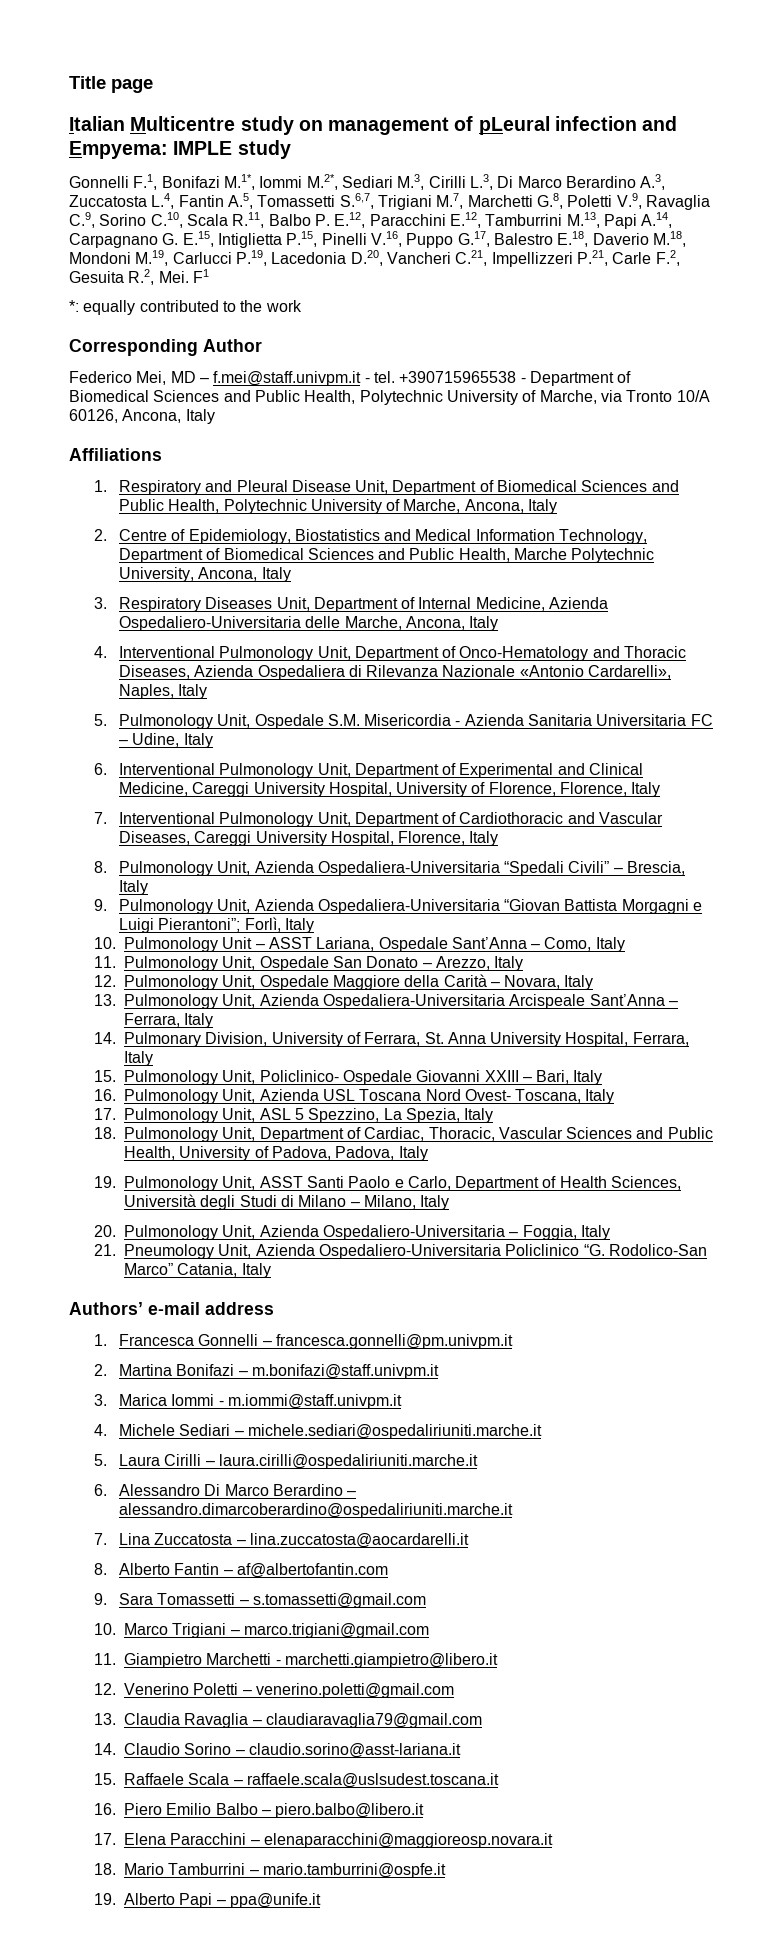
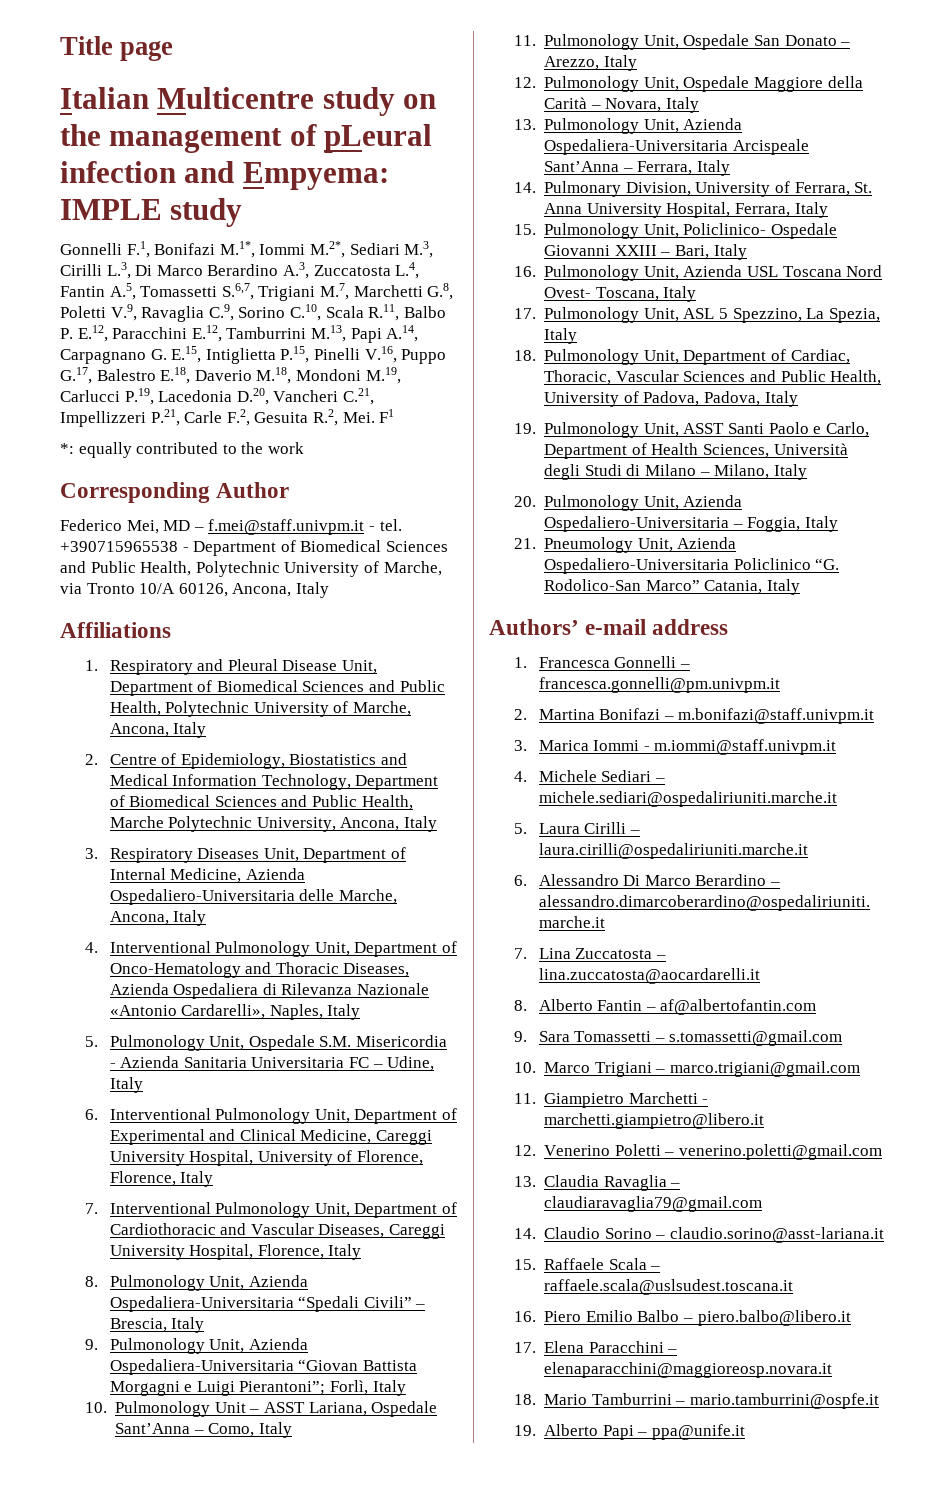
- Italian Multicentre study on management of pLeural infection and Empyema: IMPLE study
+ Italian Multicentre study on the management of pLeural infection and Empyema: IMPLE study

